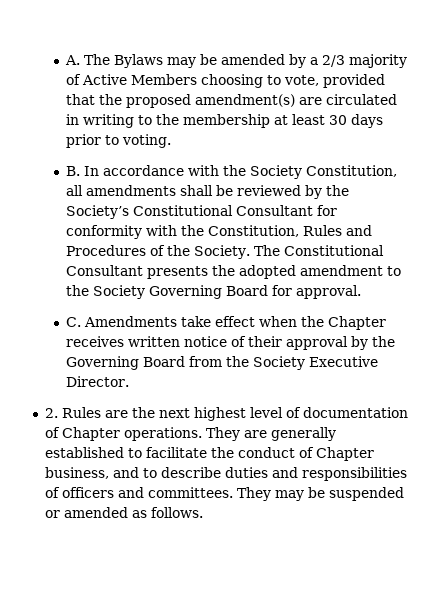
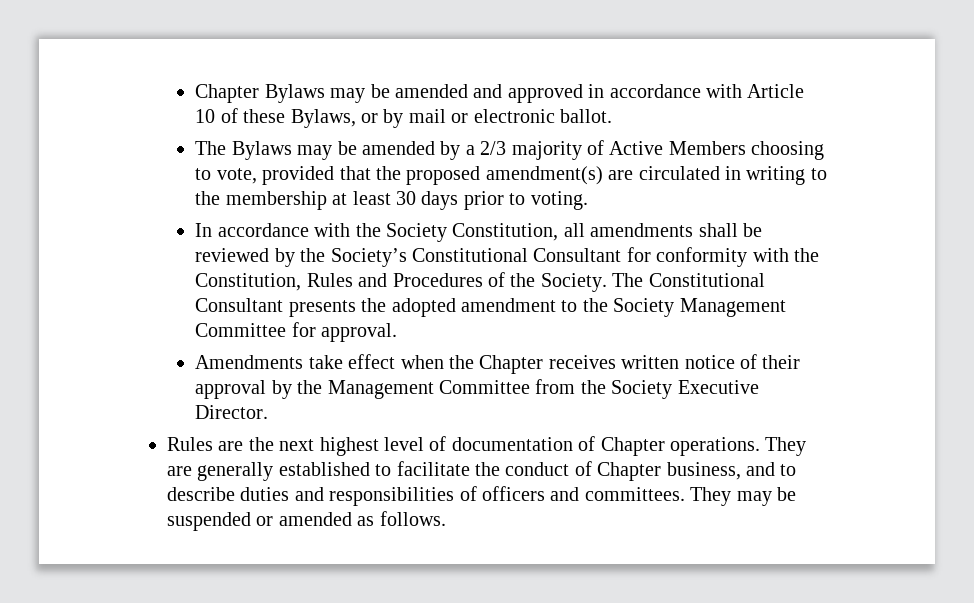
- A. The Bylaws may be amended by a 2/3 majority of Active Members choosing to vote, provided that the proposed amendment(s) are circulated in writing to the membership at least 30 days prior to voting.
+ Chapter Bylaws may be amended and approved in accordance with Article 10 of these Bylaws, or by mail or electronic ballot.
+ The Bylaws may be amended by a 2/3 majority of Active Members choosing to vote, provided that the proposed amendment(s) are circulated in writing to the membership at least 30 days prior to voting.
- B. In accordance with the Society Constitution, all amendments shall be reviewed by the Society’s Constitutional Consultant for conformity with the Constitution, Rules and Procedures of the Society.
+ In accordance with the Society Constitution, all amendments shall be reviewed by the Society’s Constitutional Consultant for conformity with the Constitution, Rules and Procedures of the Society.
- The Constitutional Consultant presents the adopted amendment to the Society Governing Board for approval.
+ The Constitutional Consultant presents the adopted amendment to the Society Management Committee for approval.
- C. Amendments take effect when the Chapter receives written notice of their approval by the Governing Board from the Society Executive Director.
+ Amendments take effect when the Chapter receives written notice of their approval by the Management Committee from the Society Executive Director.
- 2. Rules are the next highest level of documentation of Chapter operations.
+ Rules are the next highest level of documentation of Chapter operations.

